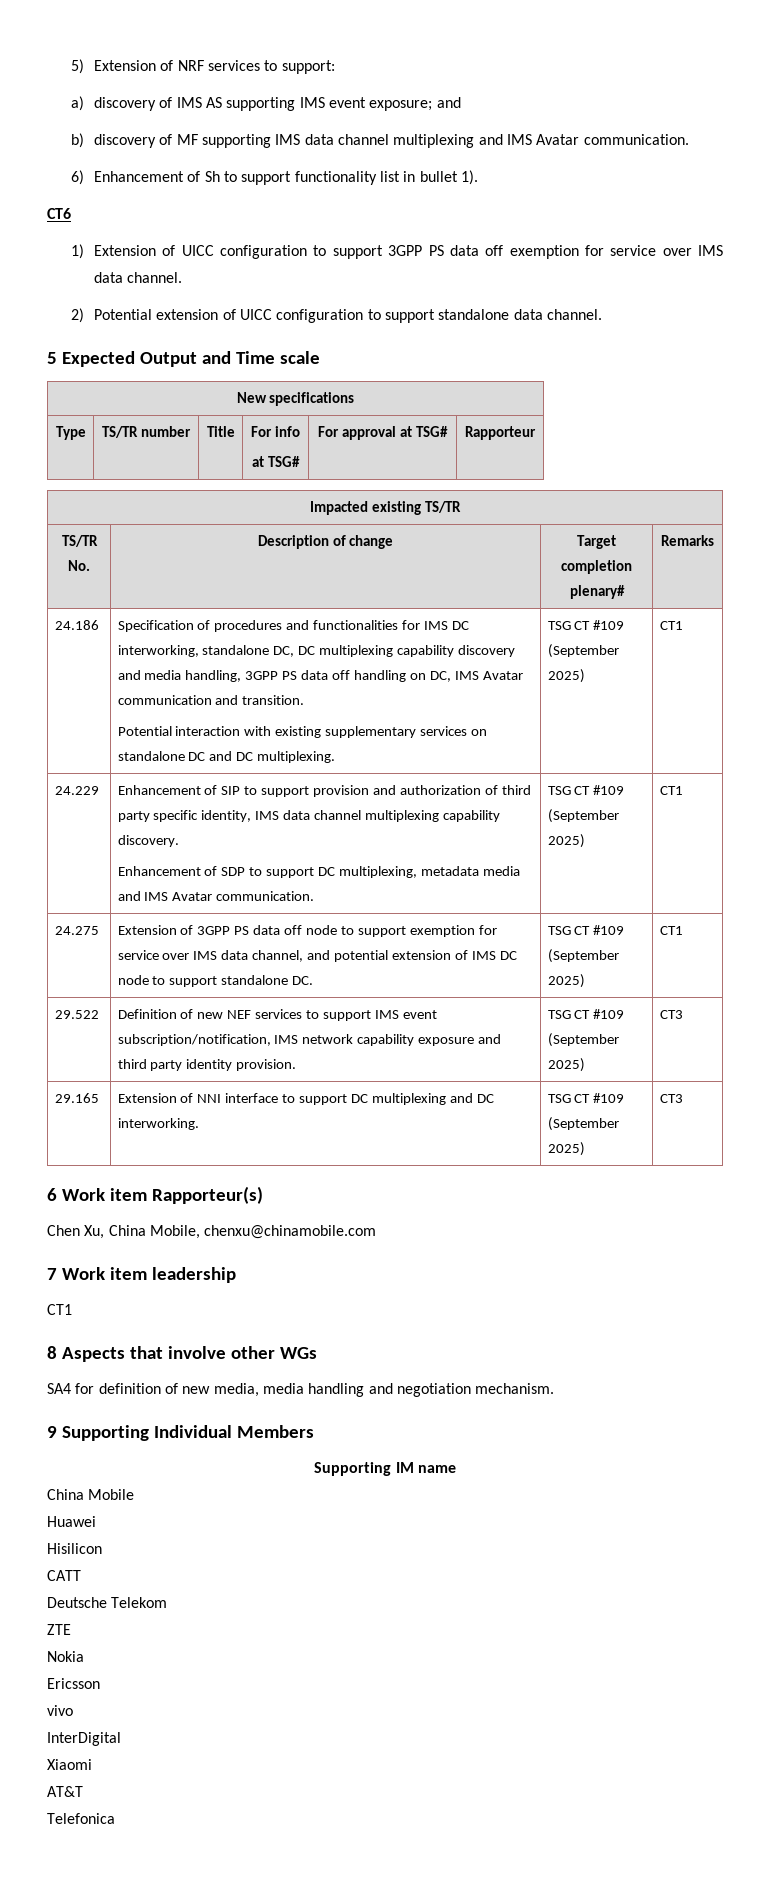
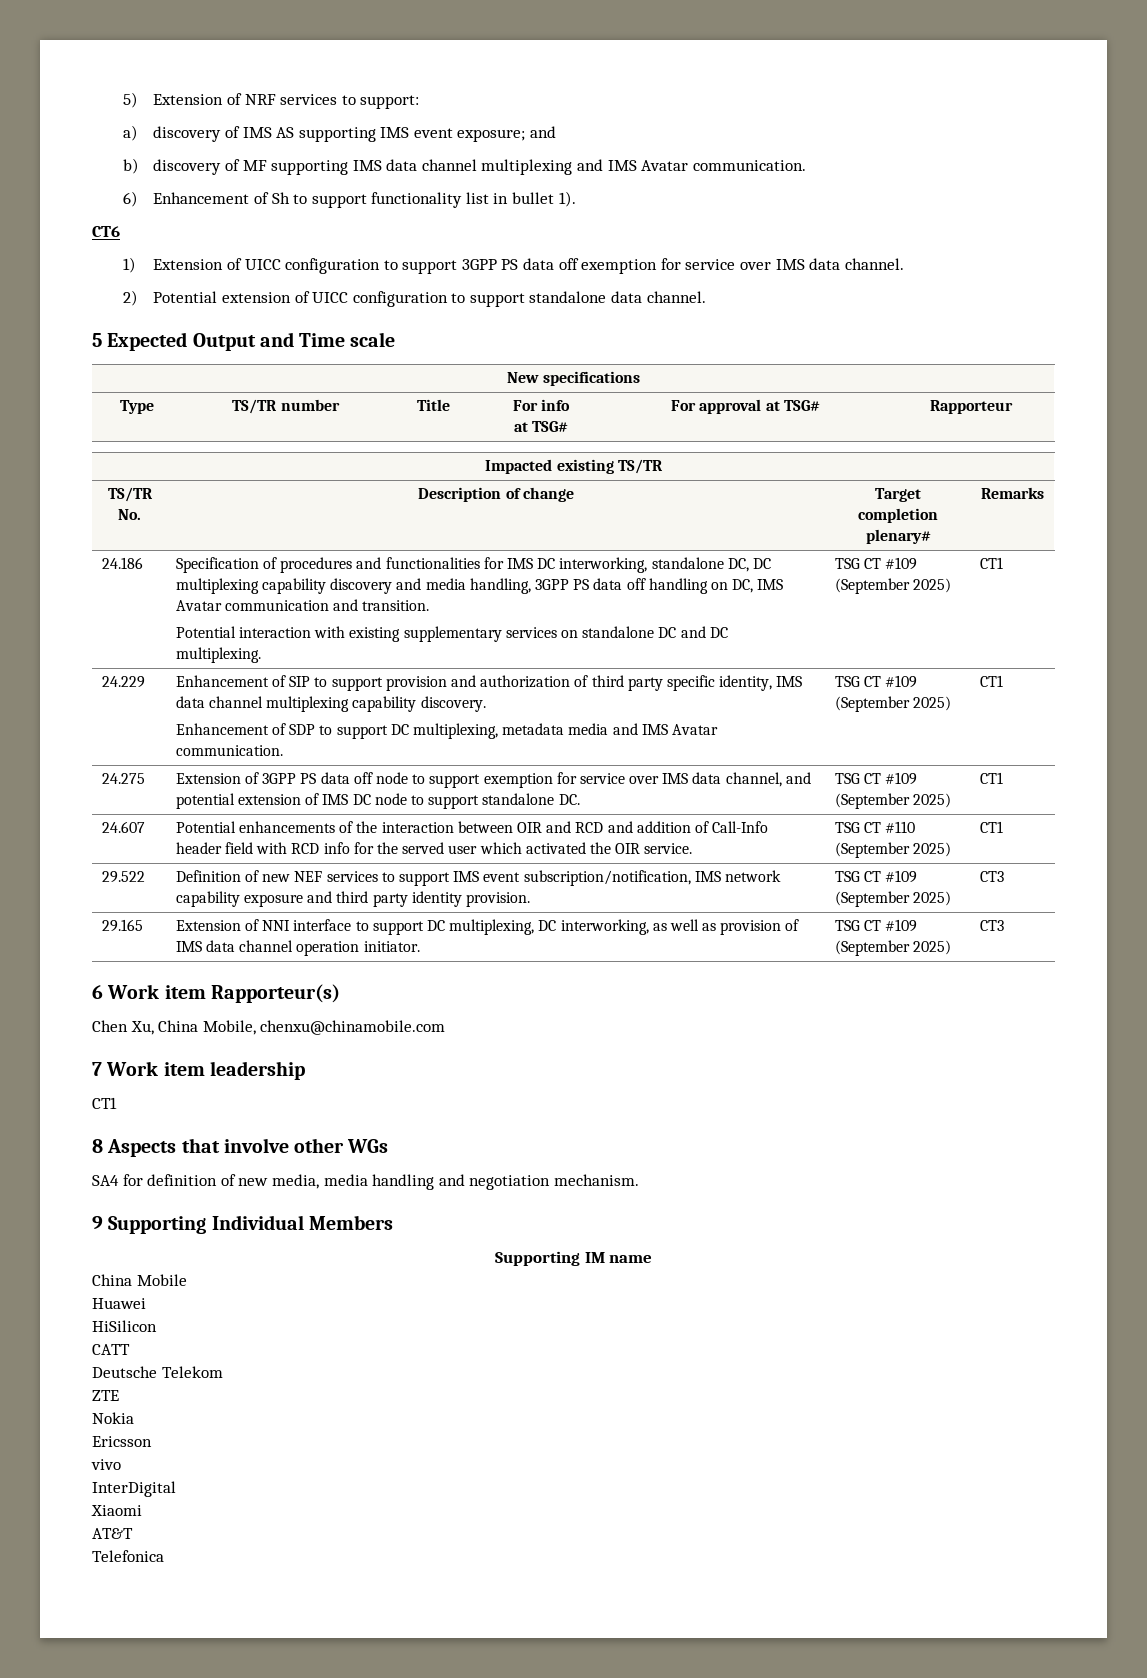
+ 24.607 | Potential enhancements of the interaction between OIR and RCD and addition of Call-Info header field with RCD info for the served user which activated the OIR service. | TSG CT #110 (September 2025) | CT1
- 29.165 | Extension of NNI interface to support DC multiplexing and DC interworking. | TSG CT #109 (September 2025) | CT3
+ 29.165 | Extension of NNI interface to support DC multiplexing, DC interworking, as well as provision of IMS data channel operation initiator. | TSG CT #109 (September 2025) | CT3
- Hisilicon
+ HiSilicon

